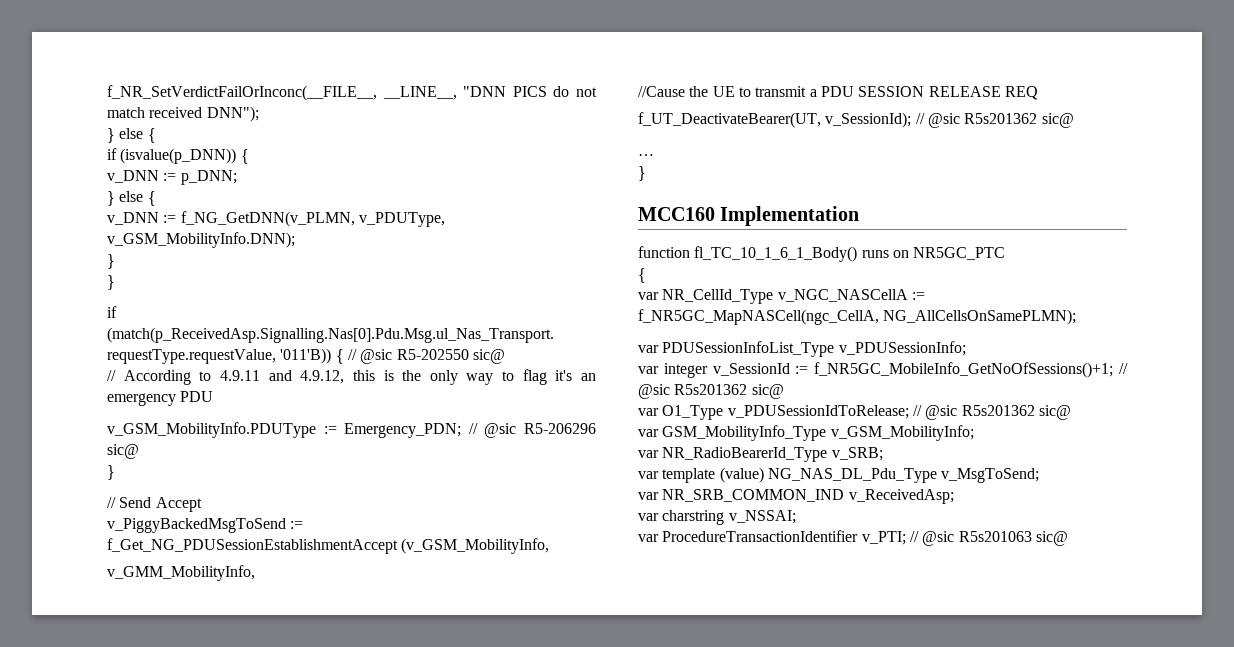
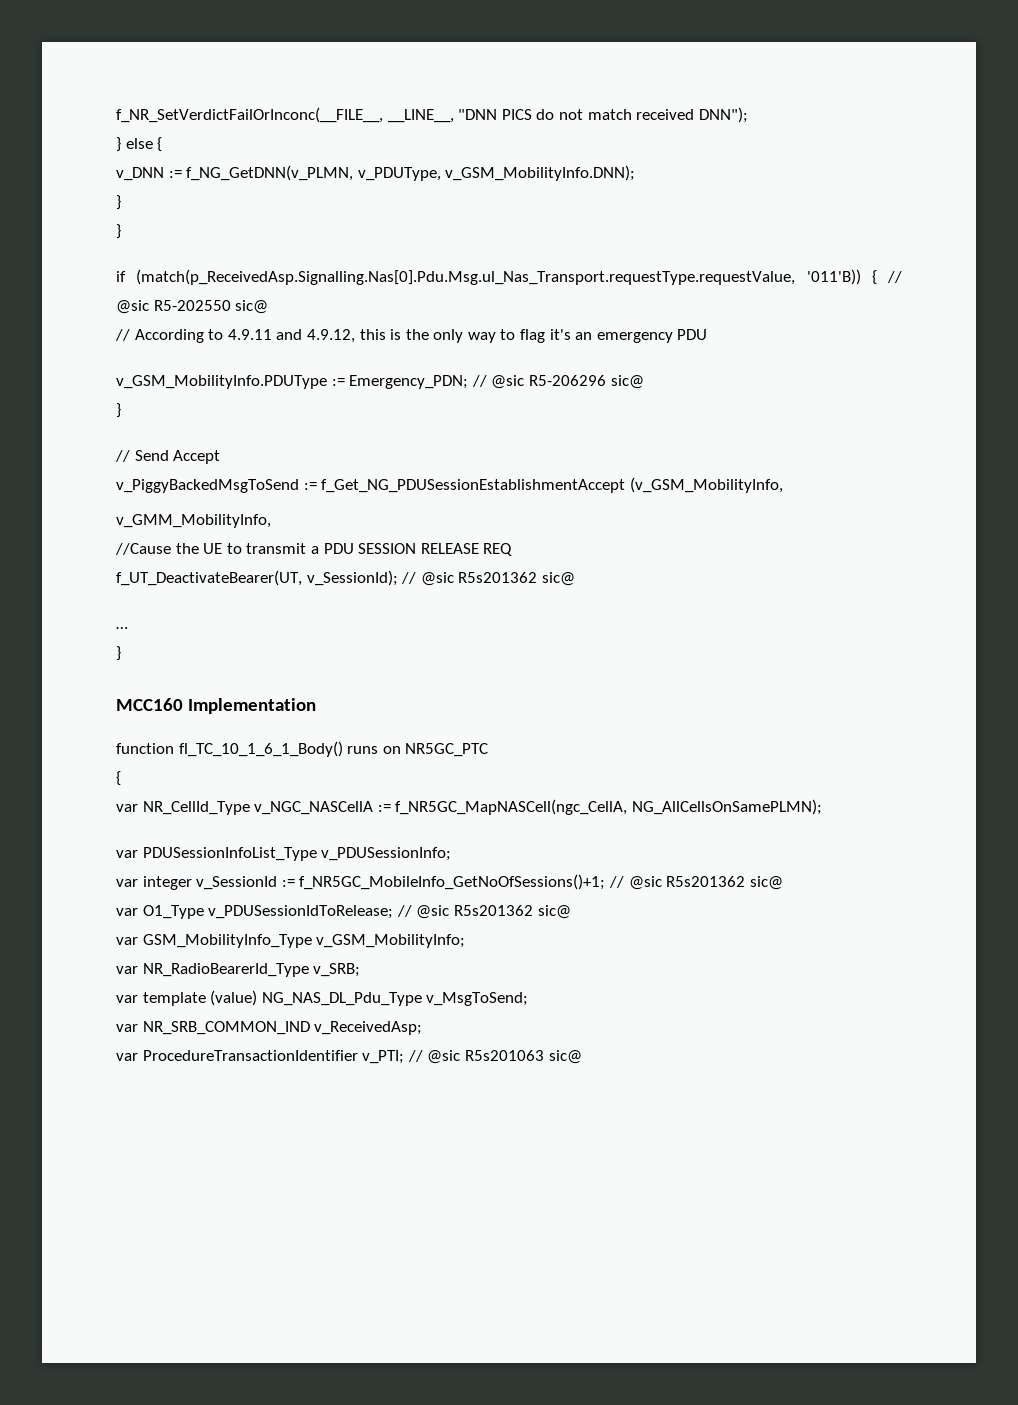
- if (isvalue(p_DNN)) {
- v_DNN := p_DNN;
- } else {
- var charstring v_NSSAI;

